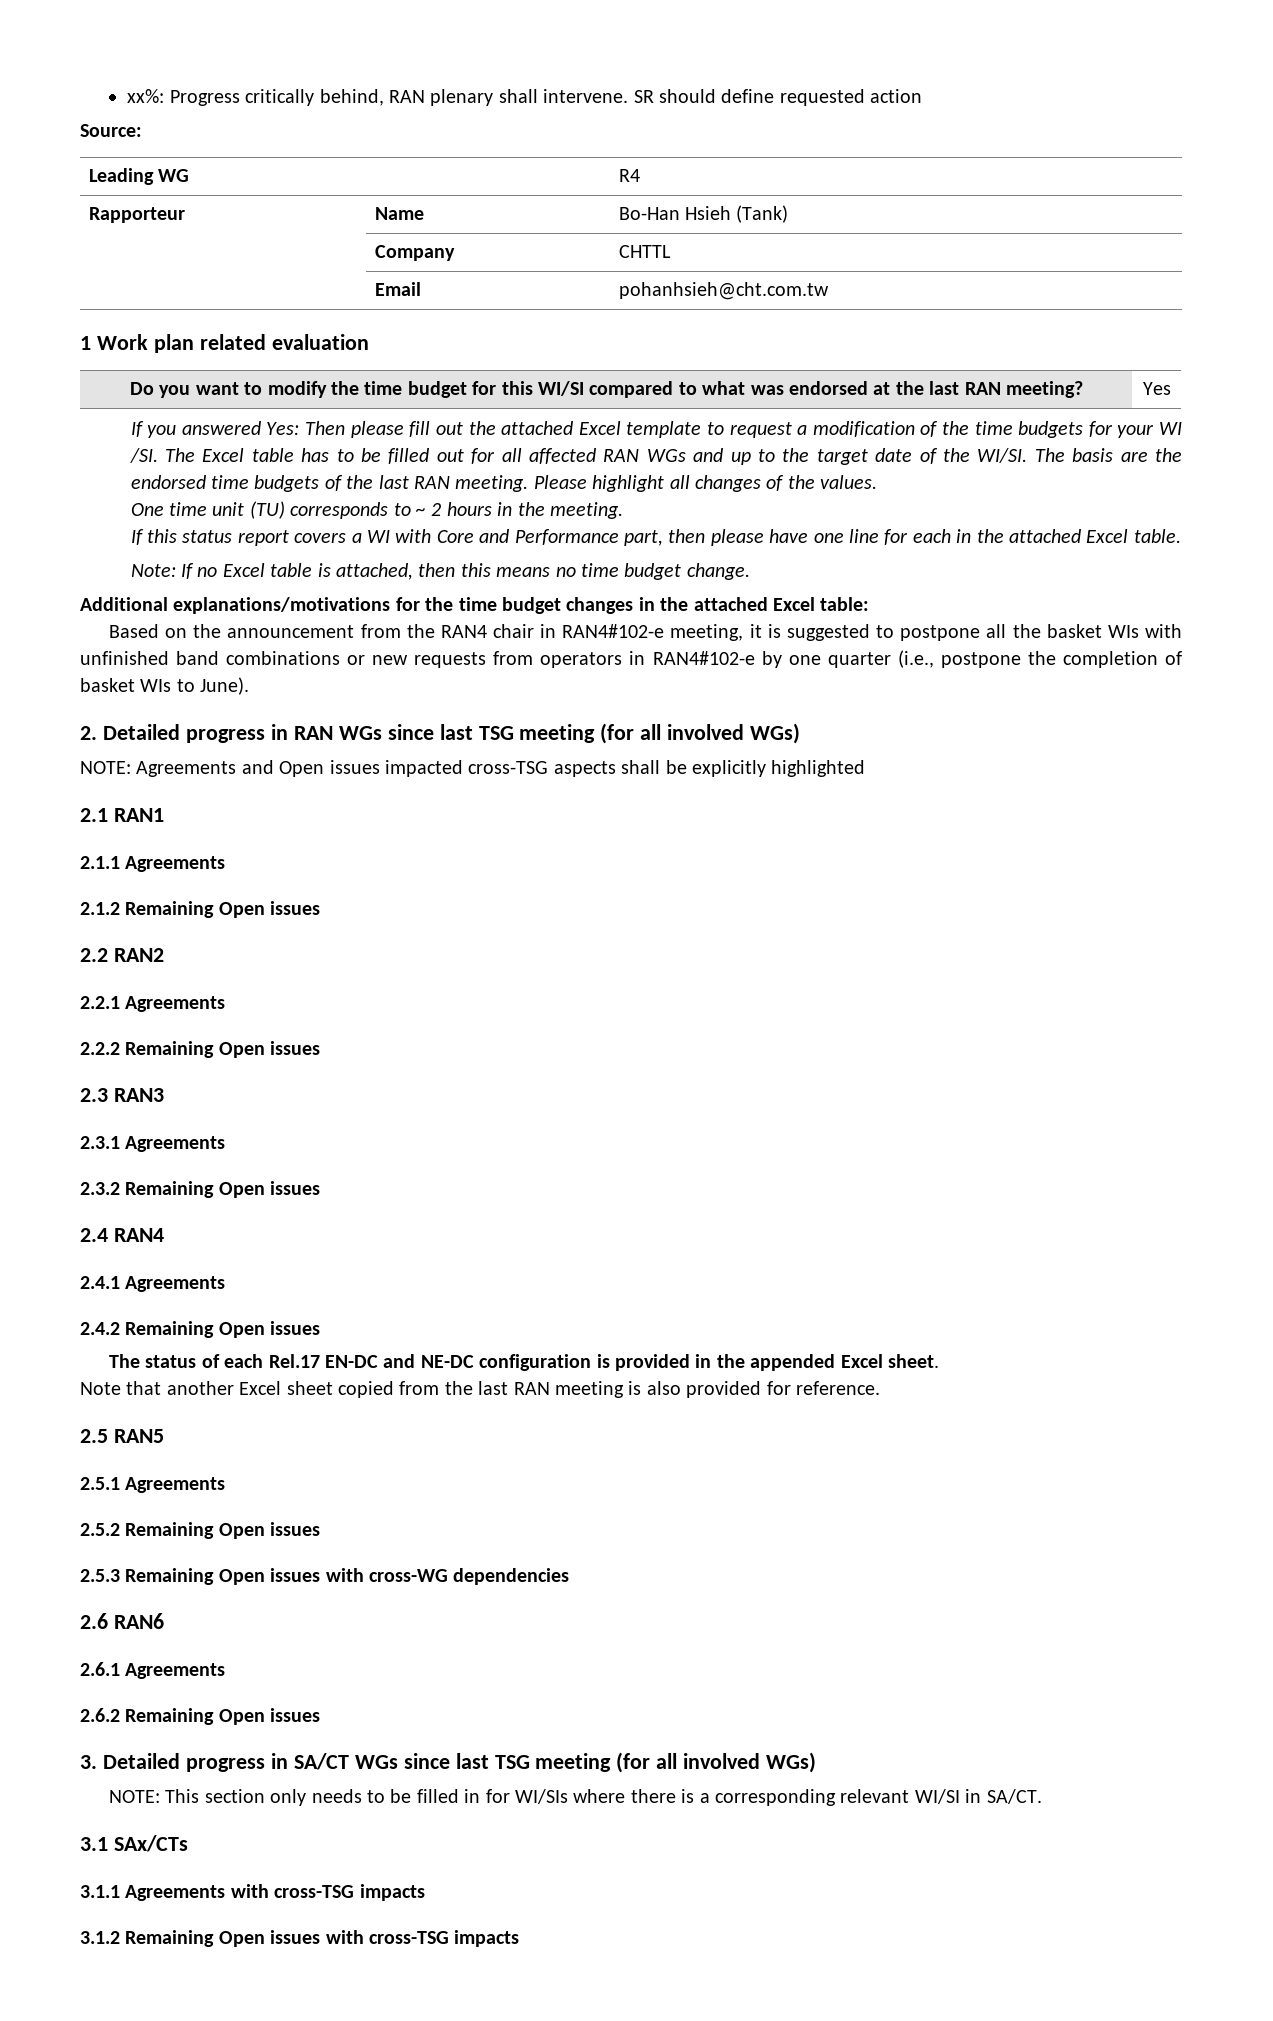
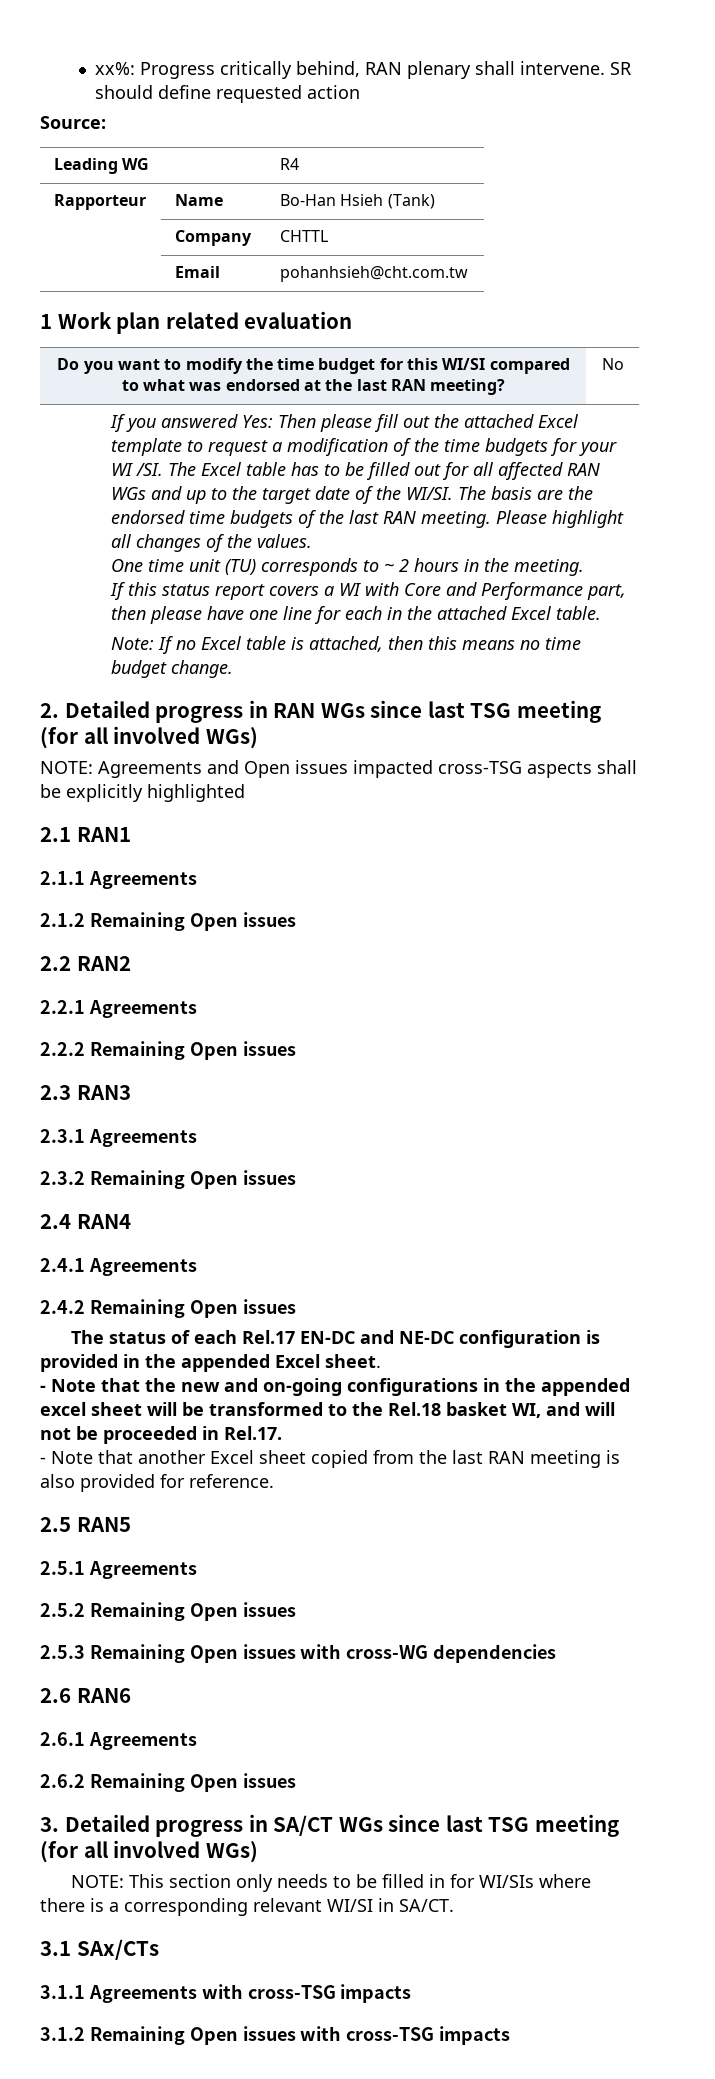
- Do you want to modify the time budget for this WI/SI compared to what was endorsed at the last RAN meeting? | Yes
+ Do you want to modify the time budget for this WI/SI compared to what was endorsed at the last RAN meeting? | No
- Additional explanations/motivations for the time budget changes in the attached Excel table:
- Based on the announcement from the RAN4 chair in RAN4#102-e meeting, it is suggested to postpone all the basket WIs with unfinished band combinations or new requests from operators in RAN4#102-e by one quarter (i.e., postpone the completion of basket WIs to June).
- Note that another Excel sheet copied from the last RAN meeting is also provided for reference.
+ - Note that the new and on-going configurations in the appended excel sheet will be transformed to the Rel.18 basket WI, and will not be proceeded in Rel.17.
+ - Note that another Excel sheet copied from the last RAN meeting is also provided for reference.

